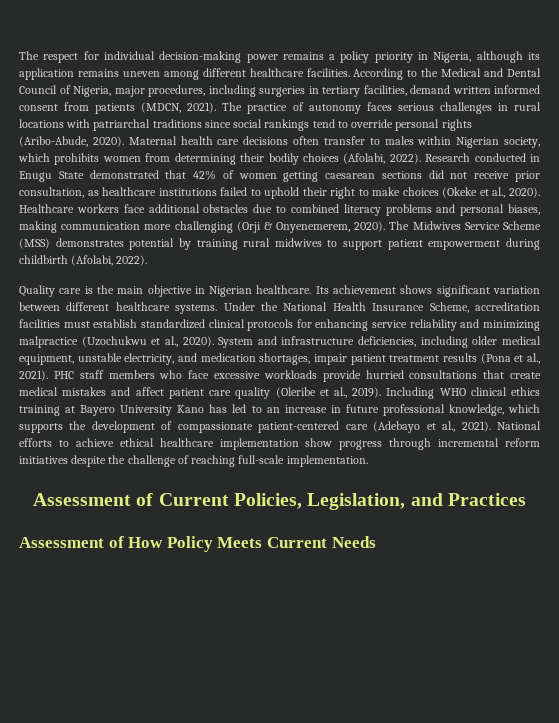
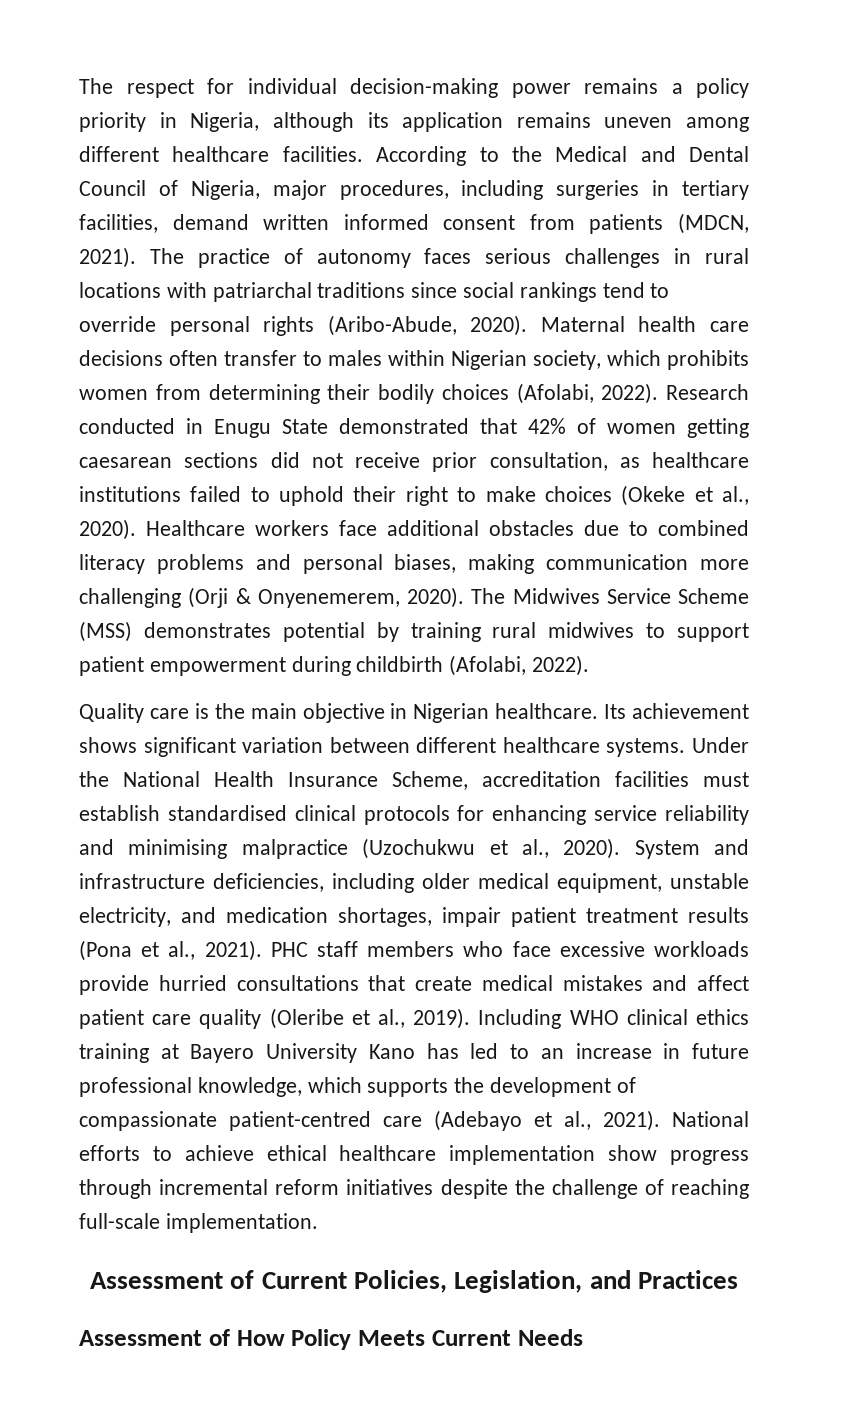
- Under the National Health Insurance Scheme, accreditation facilities must establish standardized clinical protocols for enhancing service reliability and minimizing malpractice (Uzochukwu et al., 2020).
+ Under the National Health Insurance Scheme, accreditation facilities must establish standardised clinical protocols for enhancing service reliability and minimising malpractice (Uzochukwu et al., 2020).
- Including WHO clinical ethics training at Bayero University Kano has led to an increase in future professional knowledge, which supports the development of compassionate patient-centered care (Adebayo et al., 2021).
+ Including WHO clinical ethics training at Bayero University Kano has led to an increase in future professional knowledge, which supports the development of compassionate patient-centred care (Adebayo et al., 2021).

